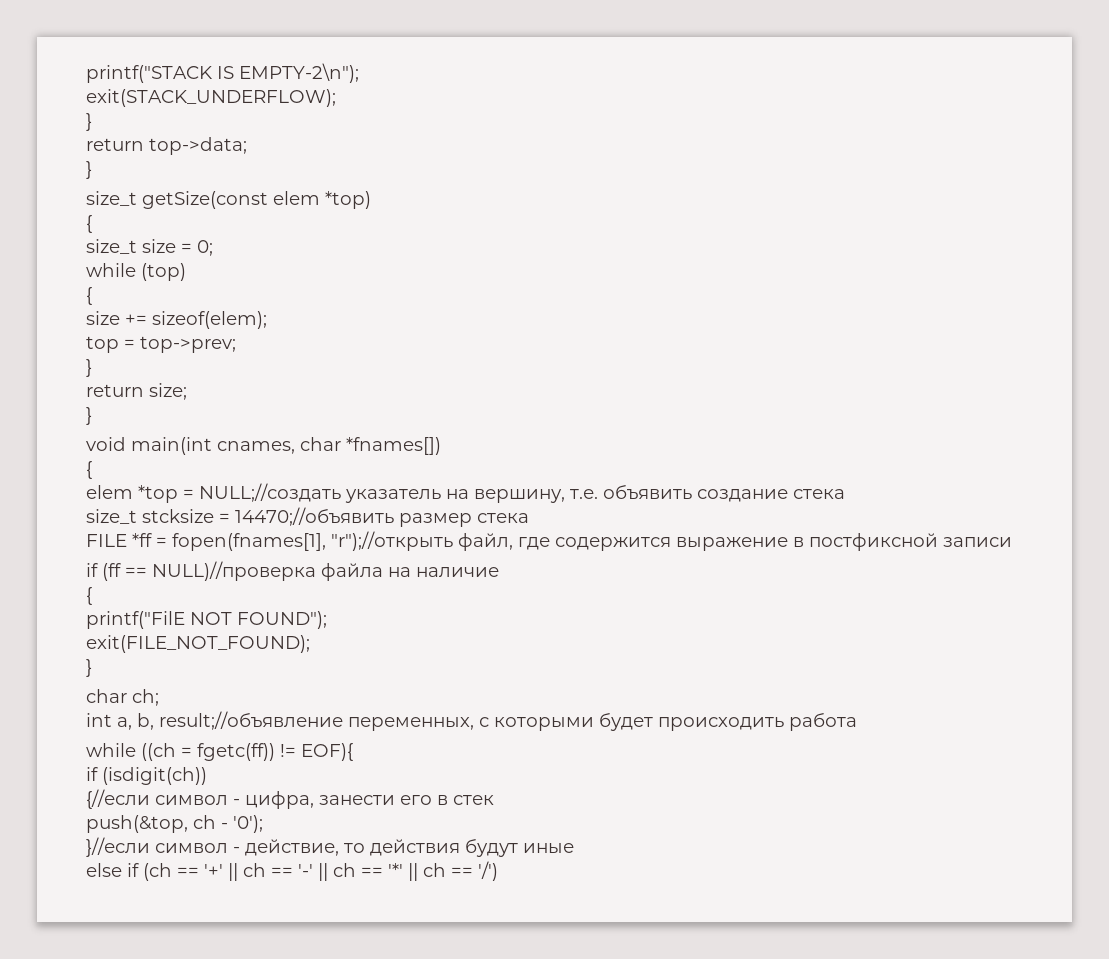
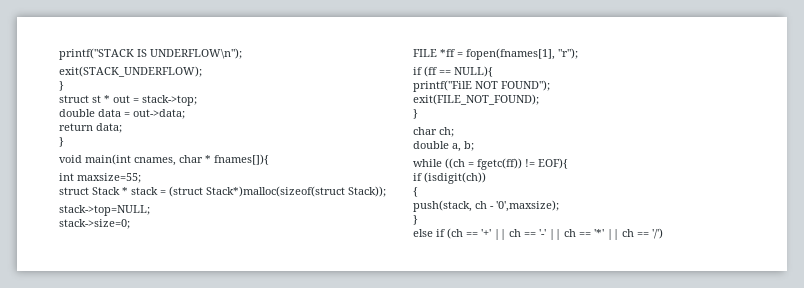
- printf("STACK IS EMPTY-2\n");
+ printf("STACK IS UNDERFLOW\n");
- return top->data;
- }
- size_t getSize(const elem *top)
- {
- size_t size = 0;
- while (top)
- {
- size += sizeof(elem);
- top = top->prev;
- }
- return size;
+ struct st * out = stack->top;
+ double data = out->data;
+ return data;
- void main(int cnames, char *fnames[])
- {
- elem *top = NULL;//создать указатель на вершину, т.е. объявить создание стека
- size_t stcksize = 14470;//объявить размер стека
- FILE *ff = fopen(fnames[1], "r");//открыть файл, где содержится выражение в постфиксной записи
- if (ff == NULL)//проверка файла на наличие
- {
+ void main(int cnames, char * fnames[]){
+ int maxsize=55;
+ struct Stack * stack = (struct Stack*)malloc(sizeof(struct Stack));
+ stack->top=NULL;
+ stack->size=0;
+ FILE *ff = fopen(fnames[1], "r");
+ if (ff == NULL){
- int a, b, result;//объявление переменных, с которыми будет происходить работа
+ double a, b;
- {//если символ - цифра, занести его в стек
- push(&top, ch - '0');
- }//если символ - действие, то действия будут иные
+ {
+ push(stack, ch - '0',maxsize);
+ }

